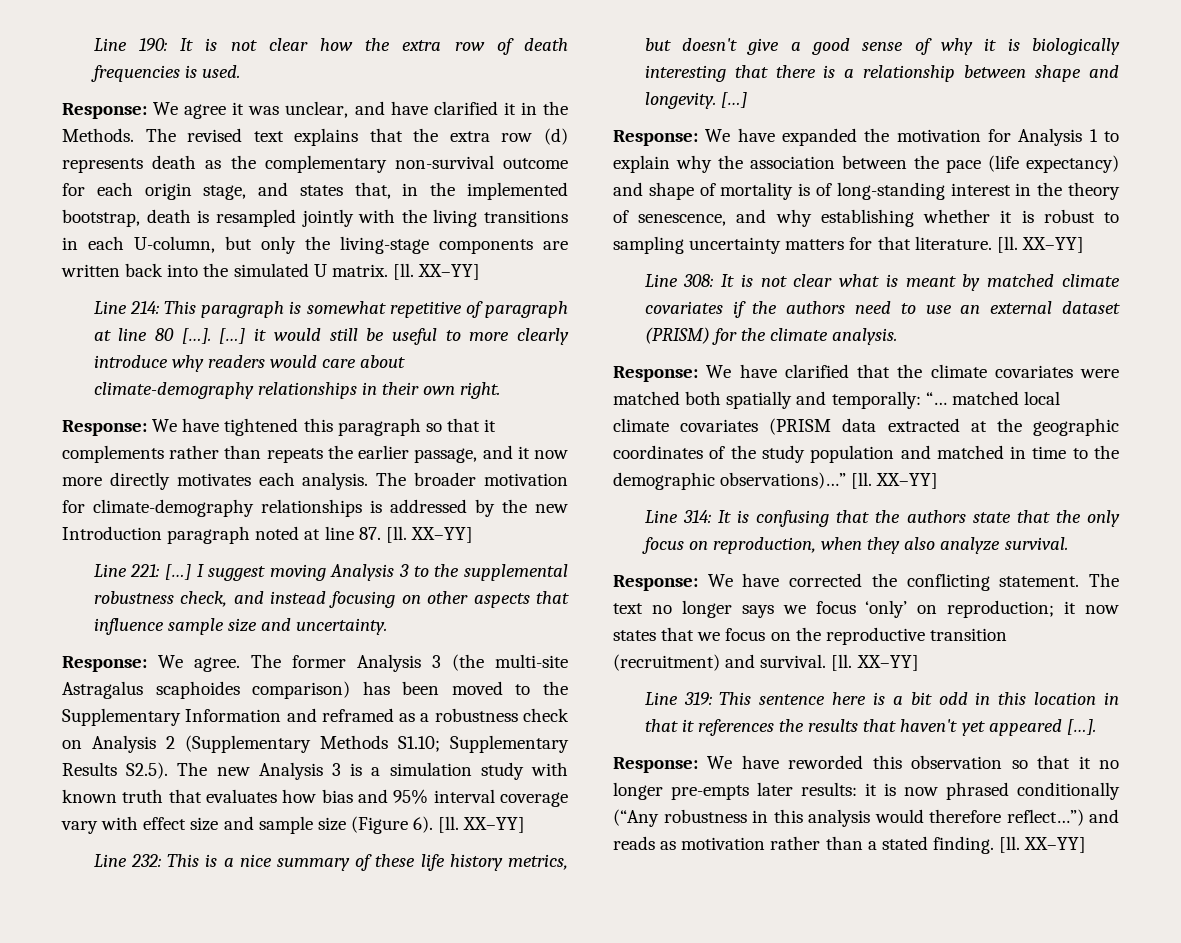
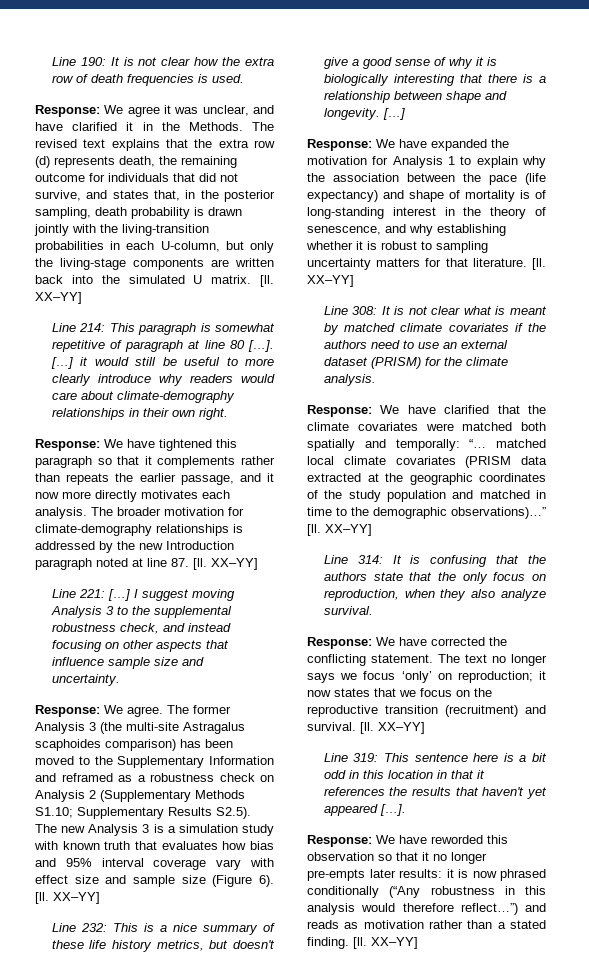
- The revised text explains that the extra row (d) represents death as the complementary non-survival outcome for each origin stage, and states that, in the implemented bootstrap, death is resampled jointly with the living transitions in each U-column, but only the living-stage components are written back into the simulated U matrix.
+ The revised text explains that the extra row (d) represents death, the remaining outcome for individuals that did not survive, and states that, in the posterior sampling, death probability is drawn jointly with the living-transition probabilities in each U-column, but only the living-stage components are written back into the simulated U matrix.

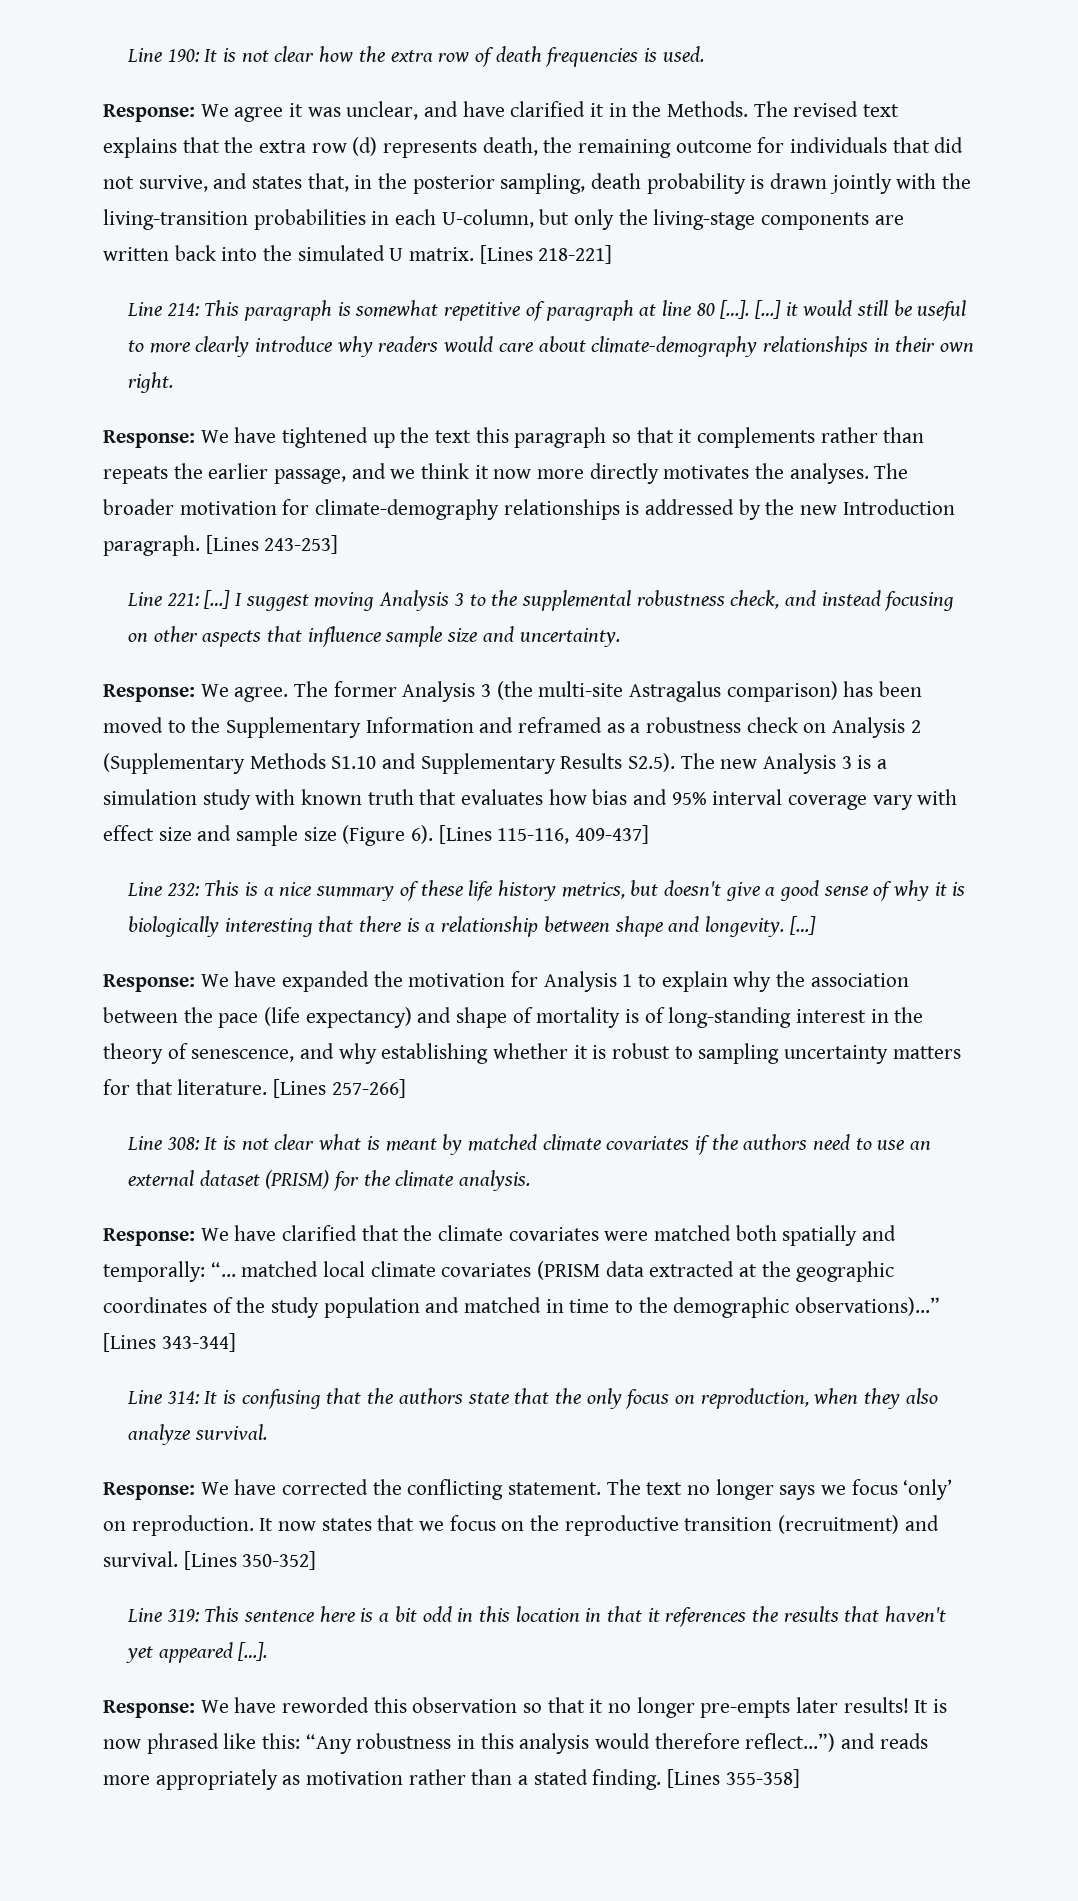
- The revised text explains that the extra row (d) represents death, the remaining outcome for individuals that did not survive, and states that, in the posterior sampling, death probability is drawn jointly with the living-transition probabilities in each U-column, but only the living-stage components are written back into the simulated U matrix. [ll. XX–YY]
+ The revised text explains that the extra row (d) represents death, the remaining outcome for individuals that did not survive, and states that, in the posterior sampling, death probability is drawn jointly with the living-transition probabilities in each U-column, but only the living-stage components are written back into the simulated U matrix. [Lines 218-221]
- Response: We have tightened this paragraph so that it complements rather than repeats the earlier passage, and it now more directly motivates each analysis.
+ Response: We have tightened up the text this paragraph so that it complements rather than repeats the earlier passage, and we think it now more directly motivates the analyses.
- The broader motivation for climate-demography relationships is addressed by the new Introduction paragraph noted at line 87. [ll. XX–YY]
+ The broader motivation for climate-demography relationships is addressed by the new Introduction paragraph. [Lines 243-253]
- The former Analysis 3 (the multi-site Astragalus scaphoides comparison) has been moved to the Supplementary Information and reframed as a robustness check on Analysis 2 (Supplementary Methods S1.10; Supplementary Results S2.5). The new Analysis 3 is a simulation study with known truth that evaluates how bias and 95% interval coverage vary with effect size and sample size (Figure 6). [ll. XX–YY]
+ The former Analysis 3 (the multi-site Astragalus comparison) has been moved to the Supplementary Information and reframed as a robustness check on Analysis 2 (Supplementary Methods S1.10 and Supplementary Results S2.5). The new Analysis 3 is a simulation study with known truth that evaluates how bias and 95% interval coverage vary with effect size and sample size (Figure 6). [Lines 115-116, 409-437]
- Response: We have expanded the motivation for Analysis 1 to explain why the association between the pace (life expectancy) and shape of mortality is of long-standing interest in the theory of senescence, and why establishing whether it is robust to sampling uncertainty matters for that literature. [ll. XX–YY]
+ Response: We have expanded the motivation for Analysis 1 to explain why the association between the pace (life expectancy) and shape of mortality is of long-standing interest in the theory of senescence, and why establishing whether it is robust to sampling uncertainty matters for that literature. [Lines 257-266]
- Response: We have clarified that the climate covariates were matched both spatially and temporally: “… matched local climate covariates (PRISM data extracted at the geographic coordinates of the study population and matched in time to the demographic observations)…” [ll. XX–YY]
+ Response: We have clarified that the climate covariates were matched both spatially and temporally: “… matched local climate covariates (PRISM data extracted at the geographic coordinates of the study population and matched in time to the demographic observations)…” [Lines 343-344]
- The text no longer says we focus ‘only’ on reproduction; it now states that we focus on the reproductive transition (recruitment) and survival. [ll. XX–YY]
+ The text no longer says we focus ‘only’ on reproduction. It now states that we focus on the reproductive transition (recruitment) and survival. [Lines 350-352]
- Response: We have reworded this observation so that it no longer pre-empts later results: it is now phrased conditionally (“Any robustness in this analysis would therefore reflect…”) and reads as motivation rather than a stated finding. [ll. XX–YY]
+ Response: We have reworded this observation so that it no longer pre-empts later results! It is now phrased like this: “Any robustness in this analysis would therefore reflect…”) and reads more appropriately as motivation rather than a stated finding. [Lines 355-358]

